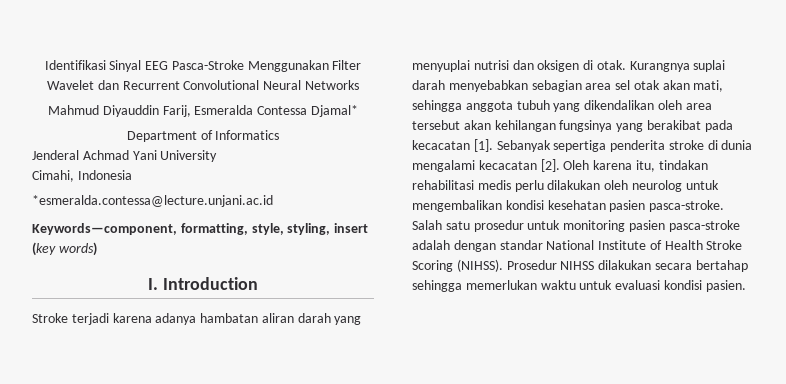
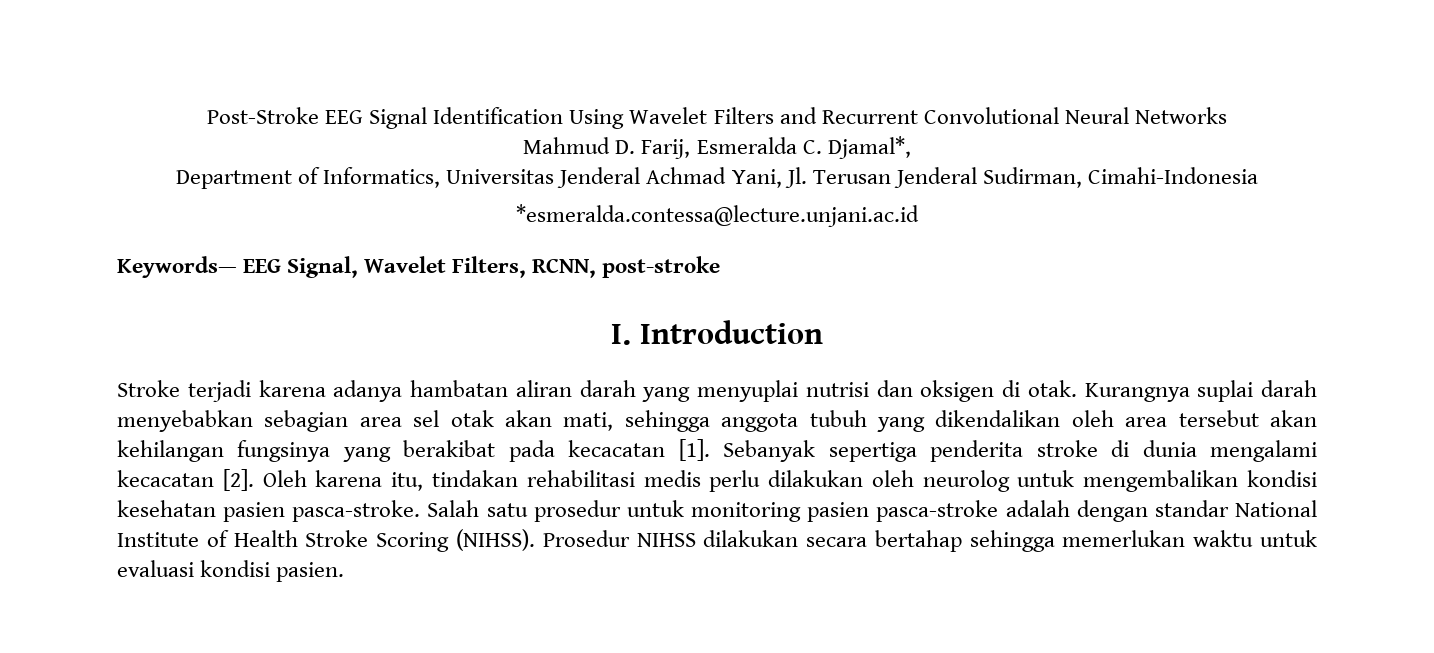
- Identifikasi Sinyal EEG Pasca-Stroke Menggunakan Filter Wavelet dan Recurrent Convolutional Neural Networks
+ Post-Stroke EEG Signal Identification Using Wavelet Filters and Recurrent Convolutional Neural Networks
- Mahmud Diyauddin Farij, Esmeralda Contessa Djamal*
+ Mahmud D. Farij, Esmeralda C. Djamal*,
- Department of Informatics
- Jenderal Achmad Yani University
- Cimahi, Indonesia
+ Department of Informatics, Universitas Jenderal Achmad Yani, Jl. Terusan Jenderal Sudirman, Cimahi-Indonesia
  *esmeralda.contessa@lecture.unjani.ac.id
- Keywords—component, formatting, style, styling, insert (key words)
+ Keywords— EEG Signal, Wavelet Filters, RCNN, post-stroke

